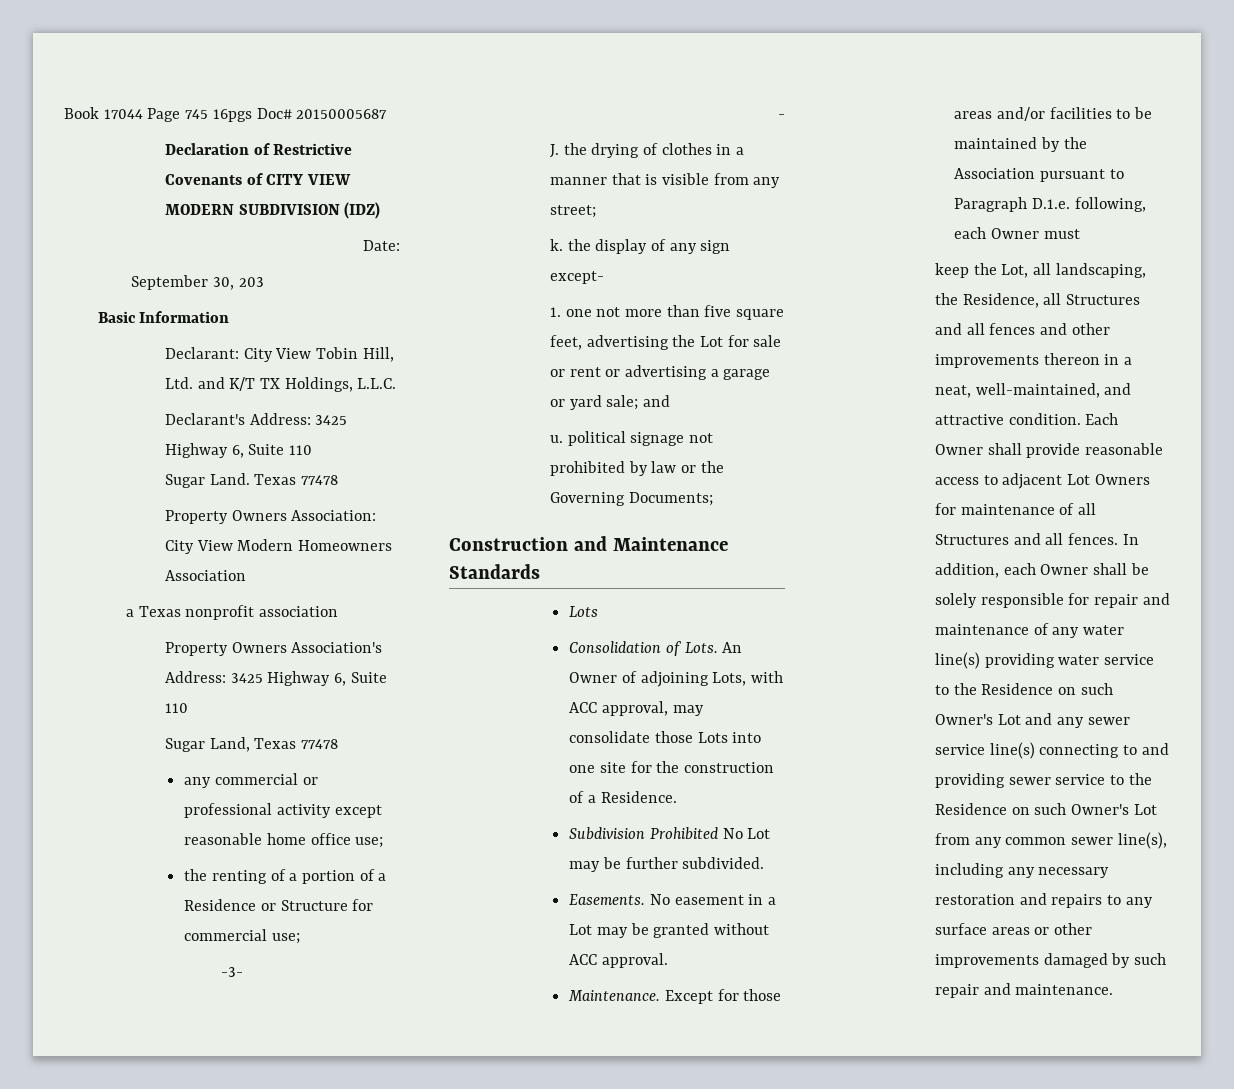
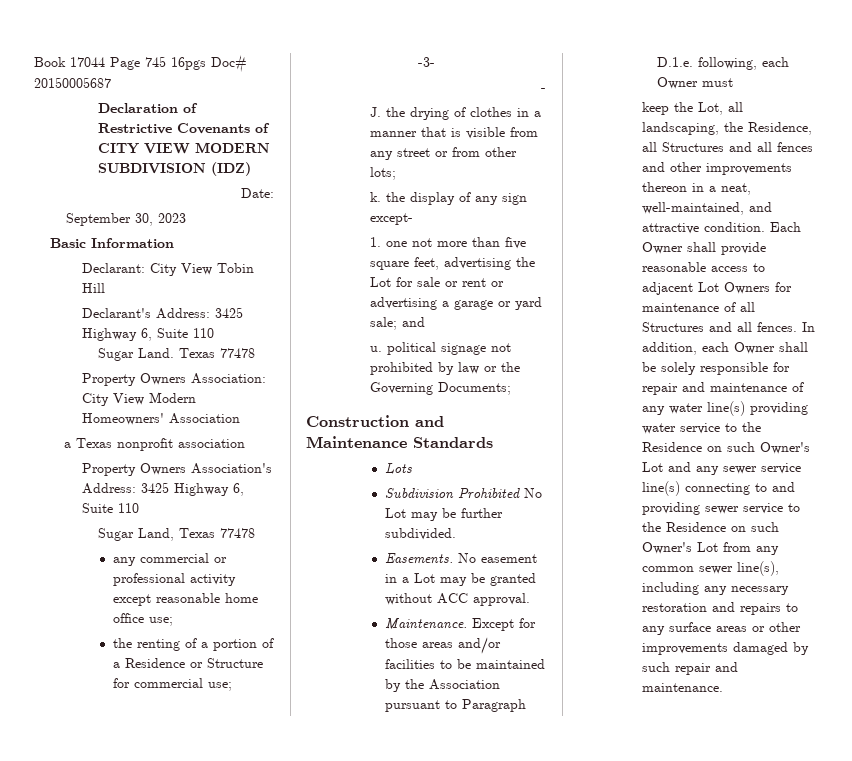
- September 30, 203
+ September 30, 2023
- Declarant: City View Tobin Hill, Ltd. and K/T TX Holdings, L.L.C.
+ Declarant: City View Tobin Hill
- Property Owners Association: City View Modern Homeowners Association
+ Property Owners Association: City View Modern Homeowners' Association
- J. the drying of clothes in a manner that is visible from any street;
+ J. the drying of clothes in a manner that is visible from any street or from other lots;
- Consolidation of Lots. An Owner of adjoining Lots, with ACC approval, may consolidate those Lots into one site for the construction of a Residence.

